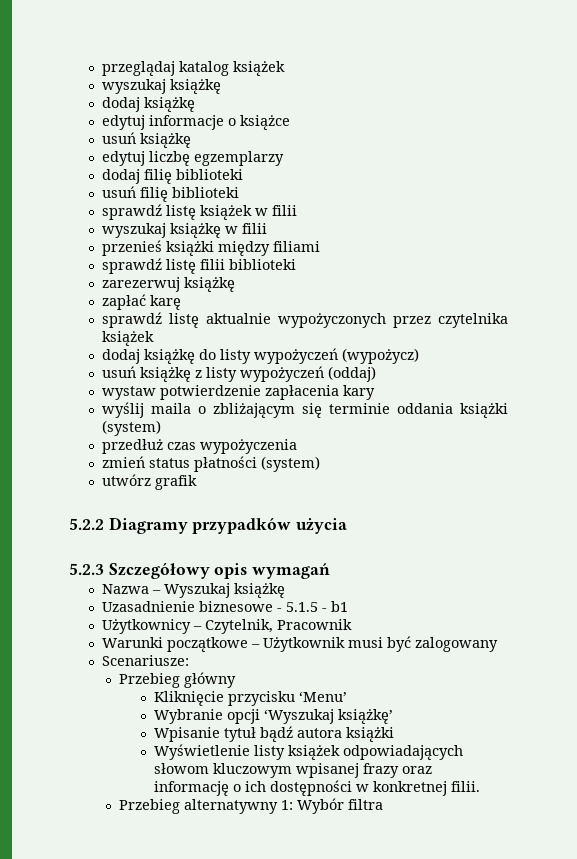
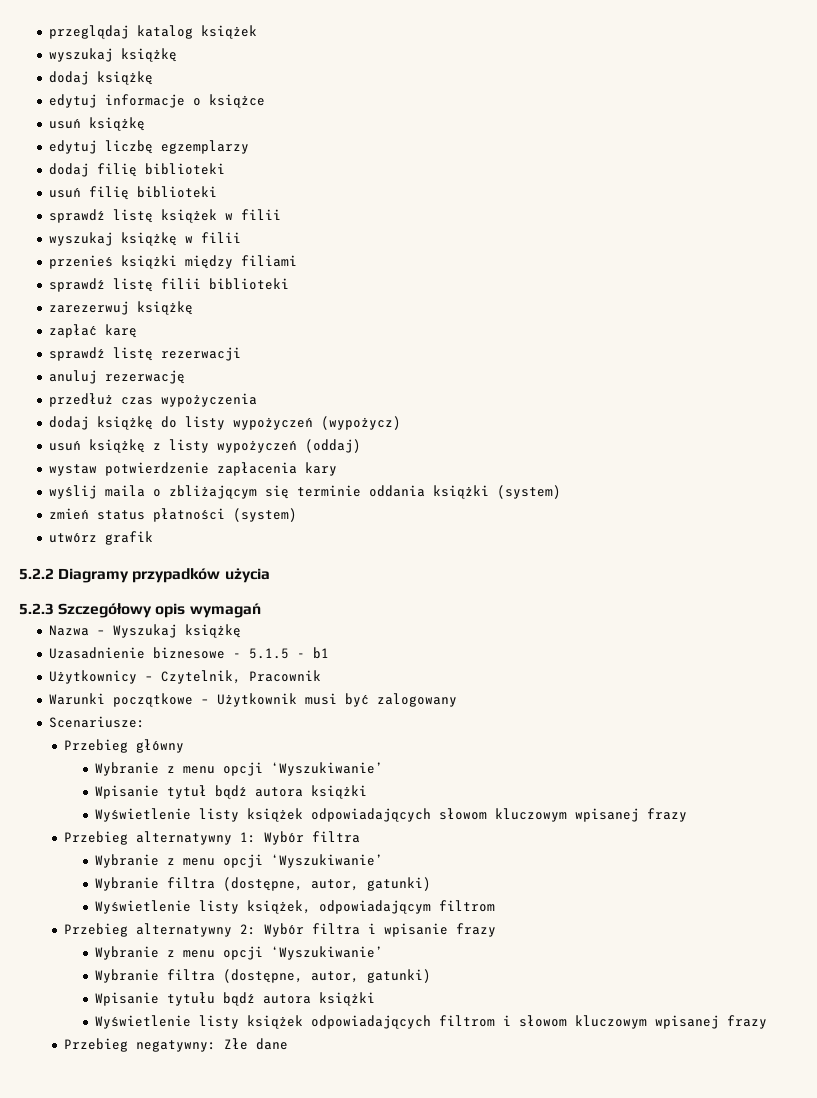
- sprawdź listę aktualnie wypożyczonych przez czytelnika książek
+ sprawdź listę rezerwacji
+ anuluj rezerwację
+ przedłuż czas wypożyczenia
- przedłuż czas wypożyczenia
  Przebieg główny
- Kliknięcie przycisku ‘Menu’
- Wybranie opcji ‘Wyszukaj książkę’
+ Wybranie z menu opcji ‘Wyszukiwanie’
- Wyświetlenie listy książek odpowiadających słowom kluczowym wpisanej frazy oraz informację o ich dostępności w konkretnej filii.
+ Wyświetlenie listy książek odpowiadających słowom kluczowym wpisanej frazy
  Przebieg alternatywny 1: Wybór filtra
+ Wybranie z menu opcji ‘Wyszukiwanie’
+ Wybranie filtra (dostępne, autor, gatunki)
+ Wyświetlenie listy książek, odpowiadającym filtrom
+ Przebieg alternatywny 2: Wybór filtra i wpisanie frazy
+ Wybranie z menu opcji ‘Wyszukiwanie’
+ Wybranie filtra (dostępne, autor, gatunki)
+ Wpisanie tytułu bądź autora książki
+ Wyświetlenie listy książek odpowiadających filtrom i słowom kluczowym wpisanej frazy
+ Przebieg negatywny: Złe dane

